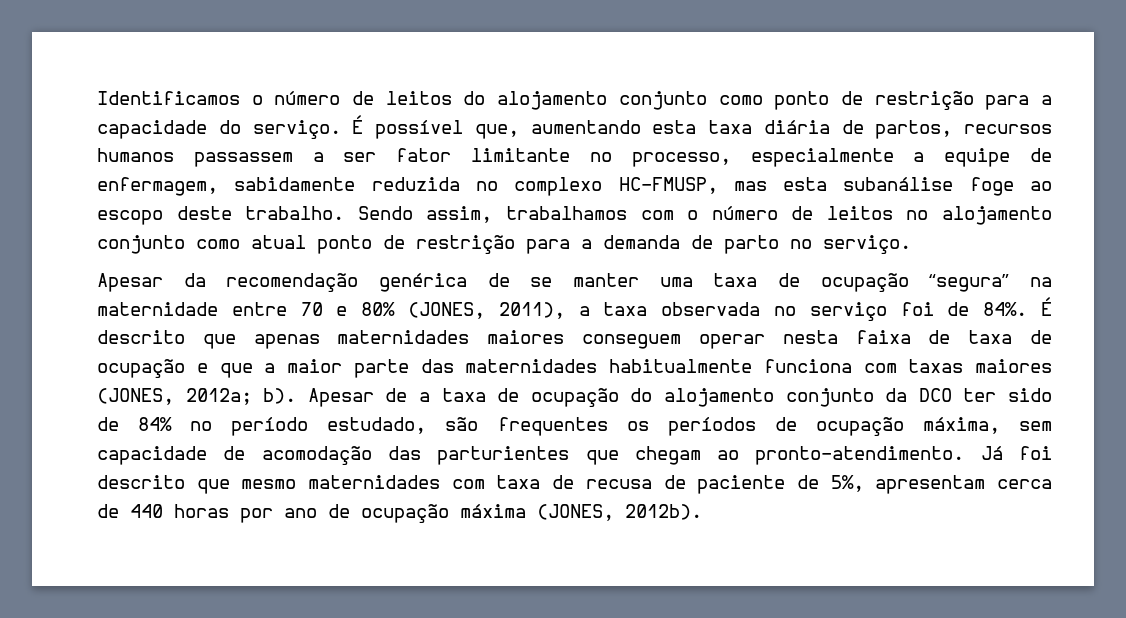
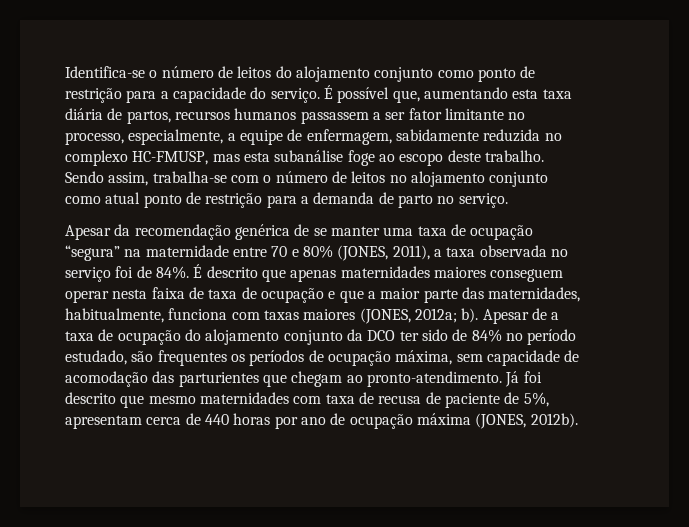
- Identificamos o número de leitos do alojamento conjunto como ponto de restrição para a capacidade do serviço.
+ Identifica-se o número de leitos do alojamento conjunto como ponto de restrição para a capacidade do serviço.
- É possível que, aumentando esta taxa diária de partos, recursos humanos passassem a ser fator limitante no processo, especialmente a equipe de enfermagem, sabidamente reduzida no complexo HC-FMUSP, mas esta subanálise foge ao escopo deste trabalho.
+ É possível que, aumentando esta taxa diária de partos, recursos humanos passassem a ser fator limitante no processo, especialmente, a equipe de enfermagem, sabidamente reduzida no complexo HC-FMUSP, mas esta subanálise foge ao escopo deste trabalho.
- Sendo assim, trabalhamos com o número de leitos no alojamento conjunto como atual ponto de restrição para a demanda de parto no serviço.
+ Sendo assim, trabalha-se com o número de leitos no alojamento conjunto como atual ponto de restrição para a demanda de parto no serviço.
- É descrito que apenas maternidades maiores conseguem operar nesta faixa de taxa de ocupação e que a maior parte das maternidades habitualmente funciona com taxas maiores (JONES, 2012a; b).
+ É descrito que apenas maternidades maiores conseguem operar nesta faixa de taxa de ocupação e que a maior parte das maternidades, habitualmente, funciona com taxas maiores (JONES, 2012a; b).

